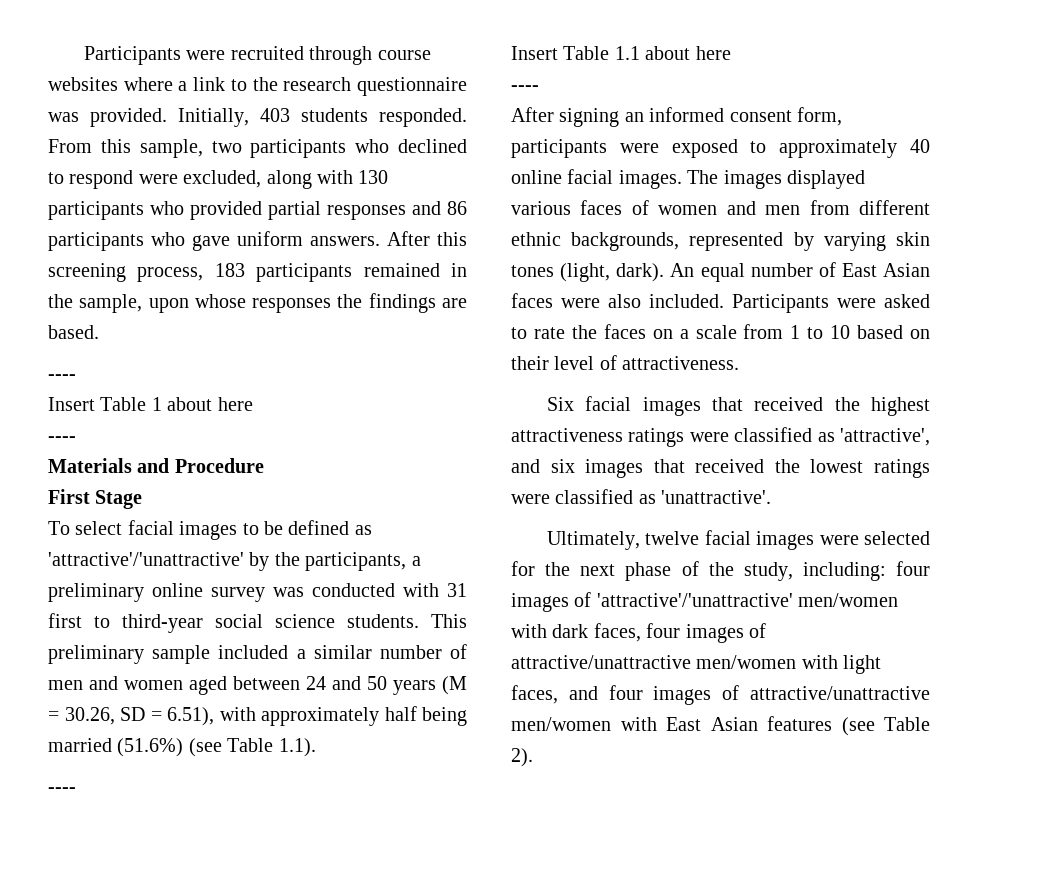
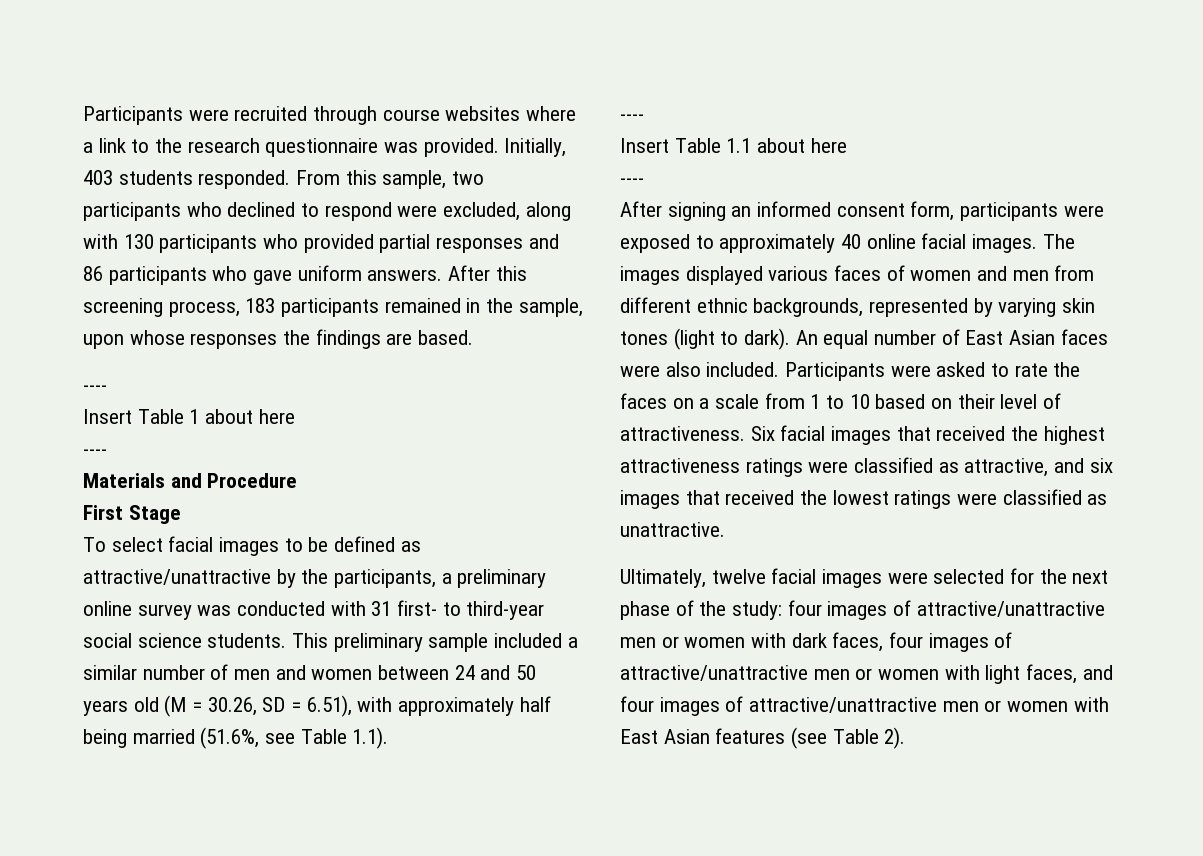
- To select facial images to be defined as 'attractive'/'unattractive' by the participants, a preliminary online survey was conducted with 31 first to third-year social science students.
+ To select facial images to be defined as attractive/unattractive by the participants, a preliminary online survey was conducted with 31 first- to third-year social science students.
- This preliminary sample included a similar number of men and women aged between 24 and 50 years (M = 30.26, SD = 6.51), with approximately half being married (51.6%) (see Table 1.1).
+ This preliminary sample included a similar number of men and women between 24 and 50 years old (M = 30.26, SD = 6.51), with approximately half being married (51.6%, see Table 1.1).
- The images displayed various faces of women and men from different ethnic backgrounds, represented by varying skin tones (light, dark).
+ The images displayed various faces of women and men from different ethnic backgrounds, represented by varying skin tones (light to dark).
- Participants were asked to rate the faces on a scale from 1 to 10 based on their level of attractiveness.
- Six facial images that received the highest attractiveness ratings were classified as 'attractive', and six images that received the lowest ratings were classified as 'unattractive'.
+ Participants were asked to rate the faces on a scale from 1 to 10 based on their level of attractiveness. Six facial images that received the highest attractiveness ratings were classified as attractive, and six images that received the lowest ratings were classified as unattractive.
- Ultimately, twelve facial images were selected for the next phase of the study, including: four images of 'attractive'/'unattractive' men/women with dark faces, four images of attractive/unattractive men/women with light faces, and four images of attractive/unattractive men/women with East Asian features (see Table 2).
+ Ultimately, twelve facial images were selected for the next phase of the study: four images of attractive/unattractive men or women with dark faces, four images of attractive/unattractive men or women with light faces, and four images of attractive/unattractive men or women with East Asian features (see Table 2).

